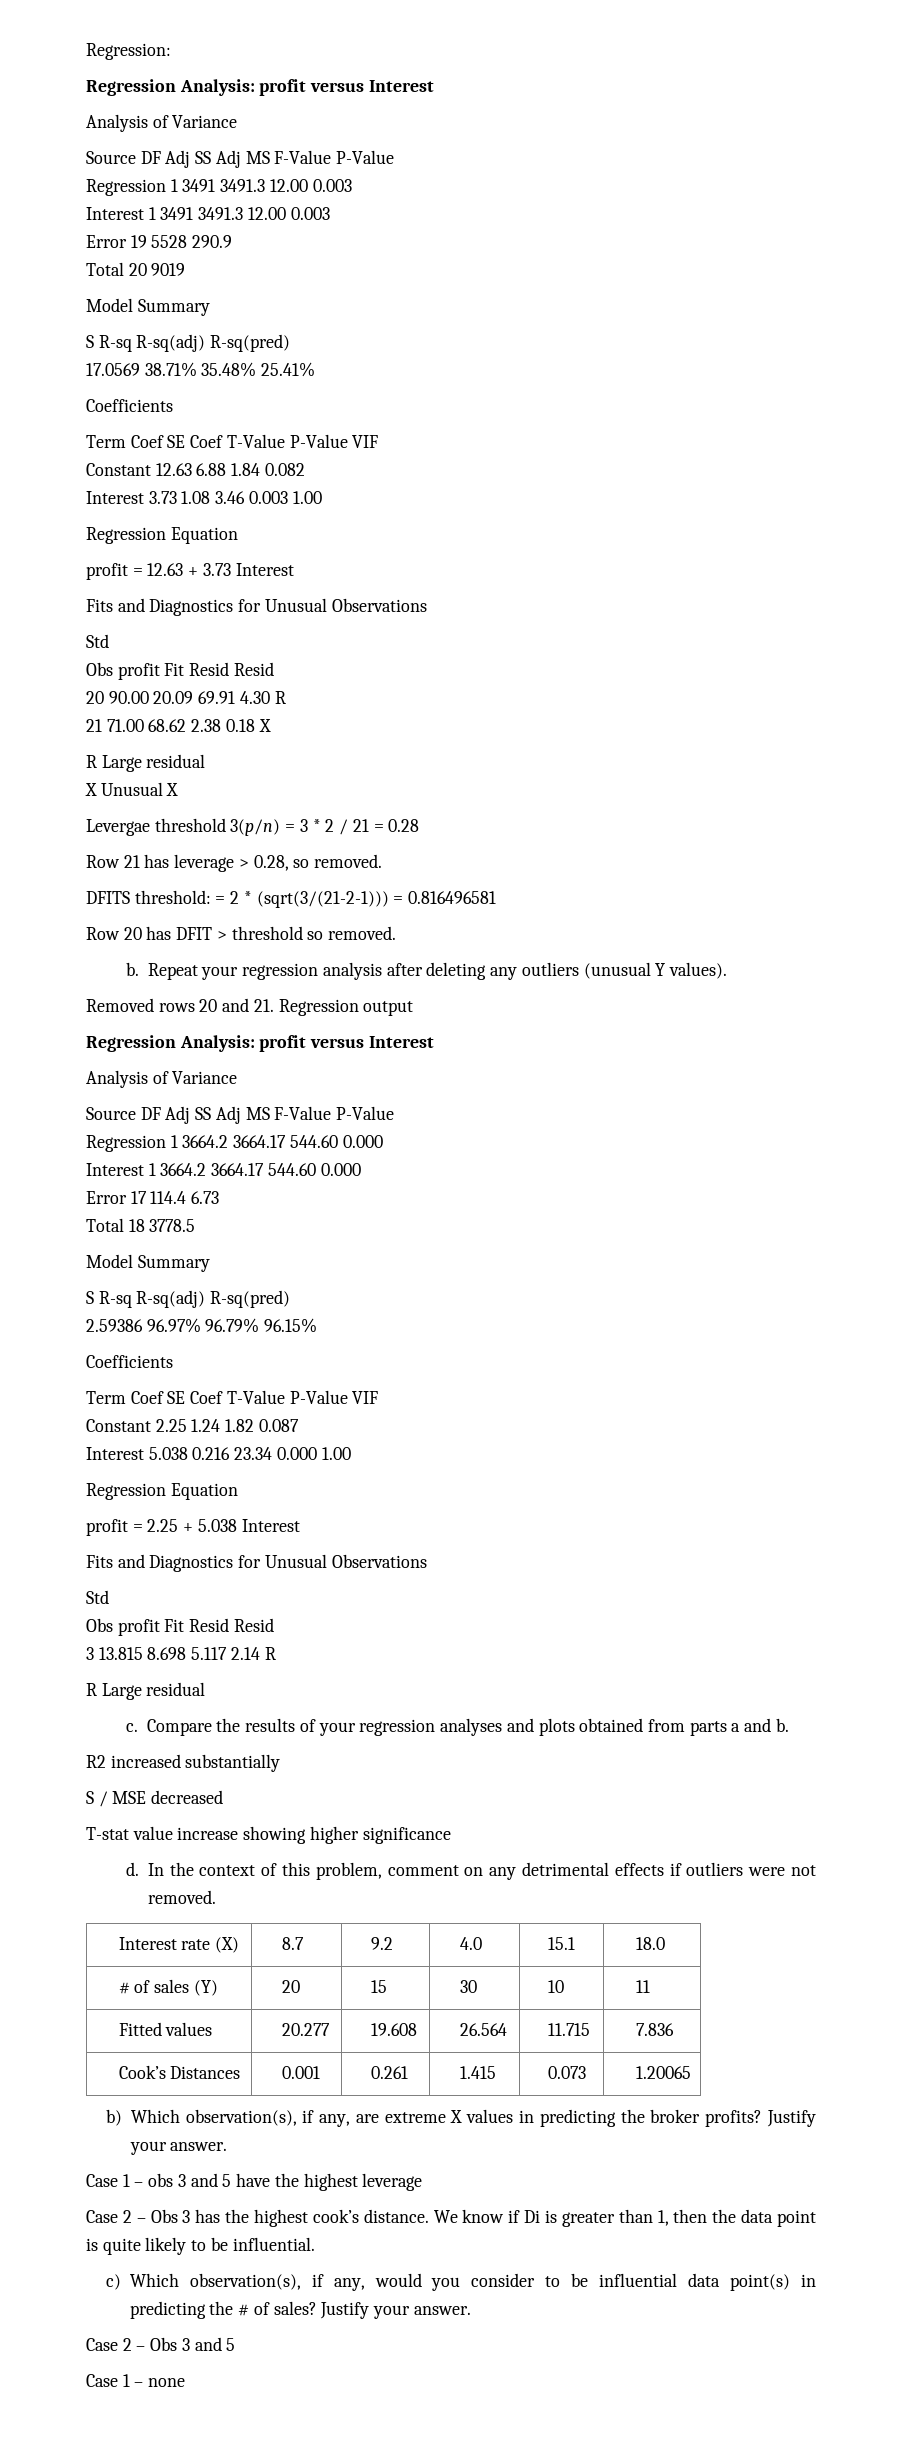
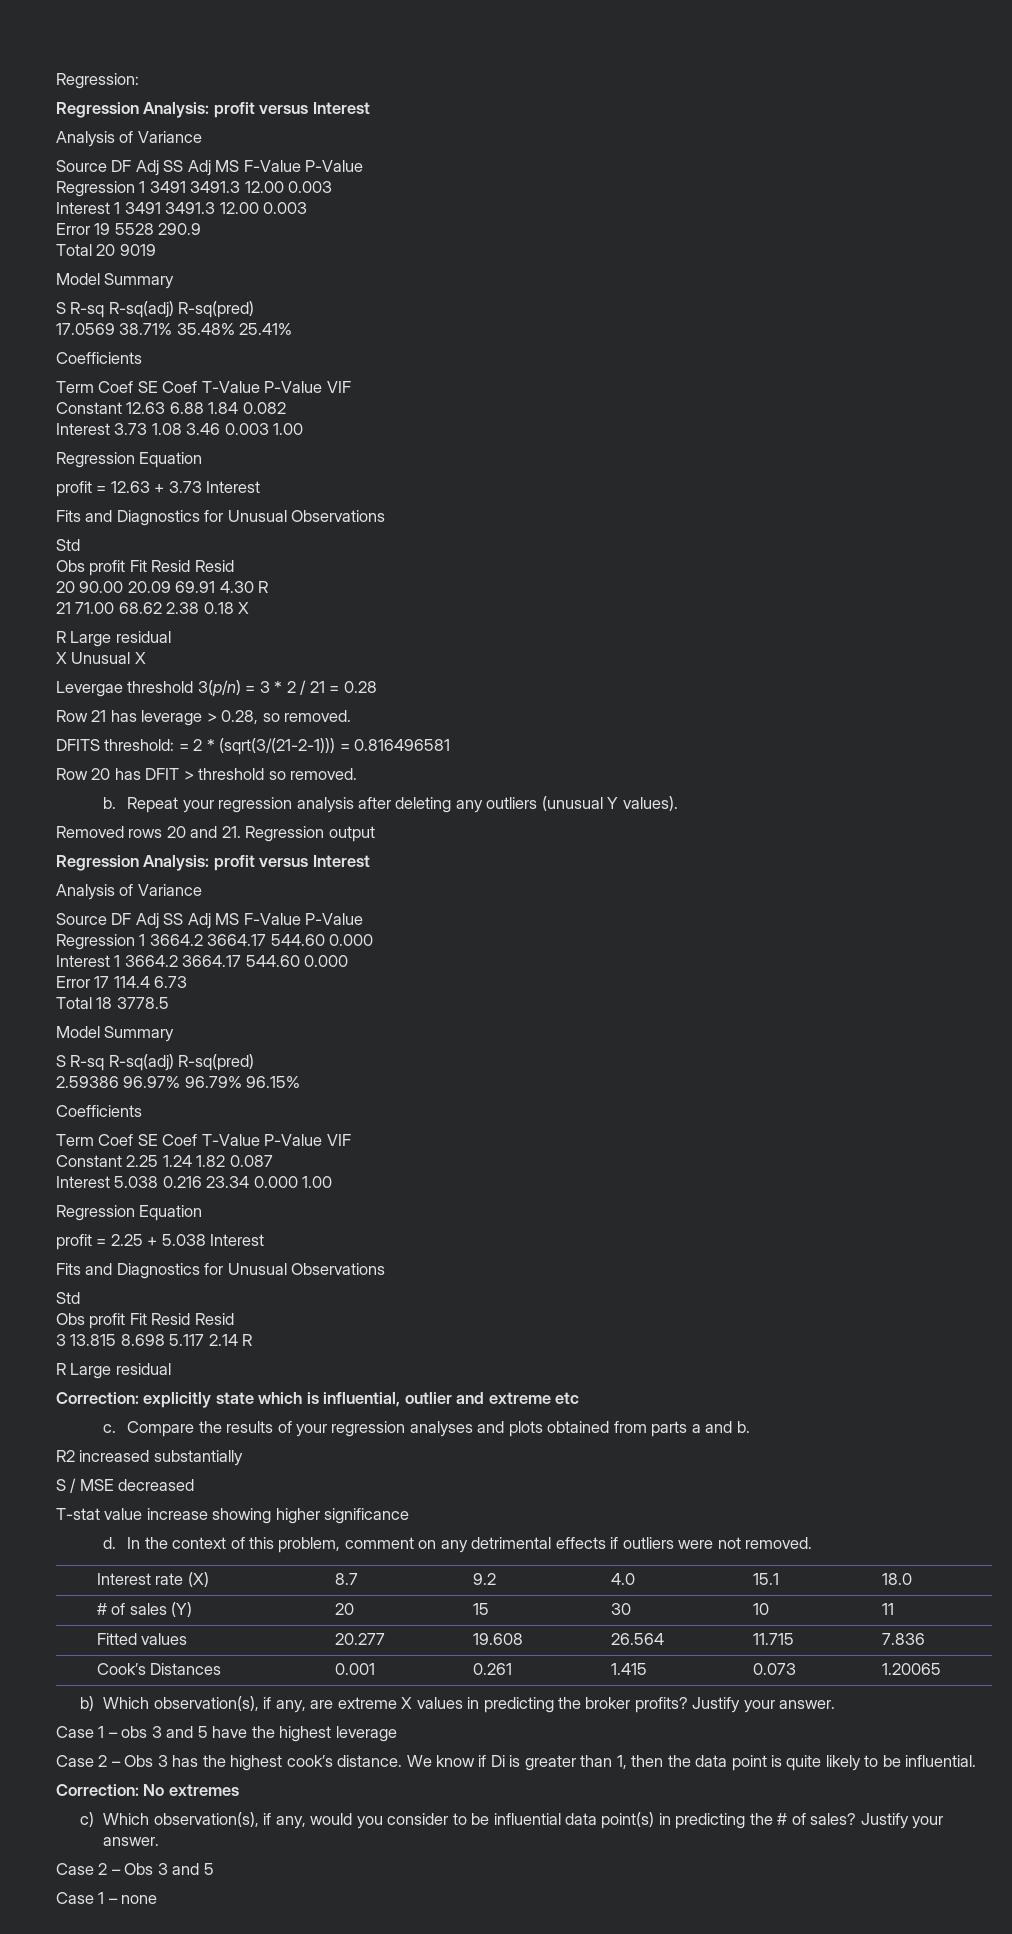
+ Correction: explicitly state which is influential, outlier and extreme etc
+ Correction: No extremes

